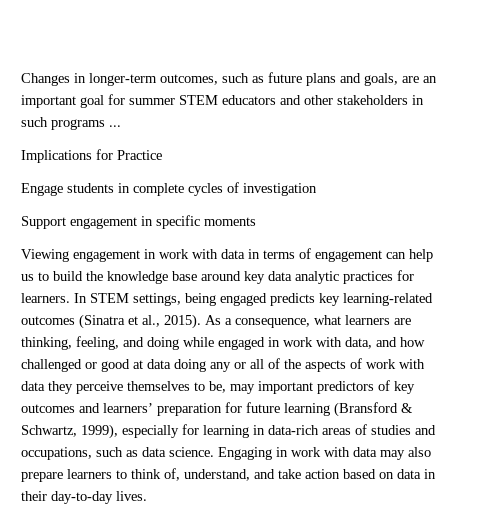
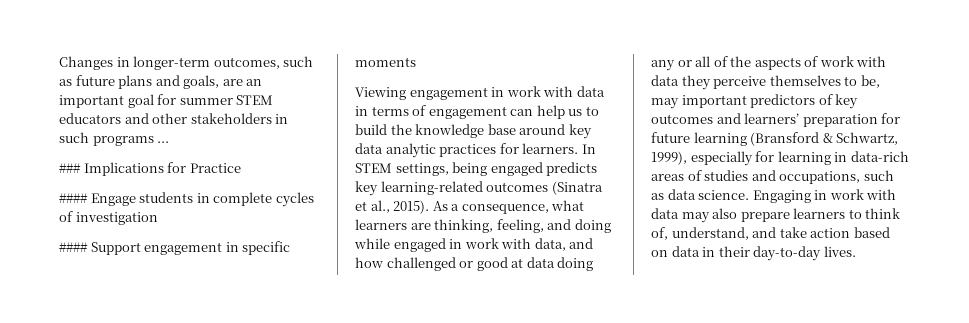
- Implications for Practice
+ ### Implications for Practice
- Engage students in complete cycles of investigation
+ #### Engage students in complete cycles of investigation
- Support engagement in specific moments
+ #### Support engagement in specific moments

